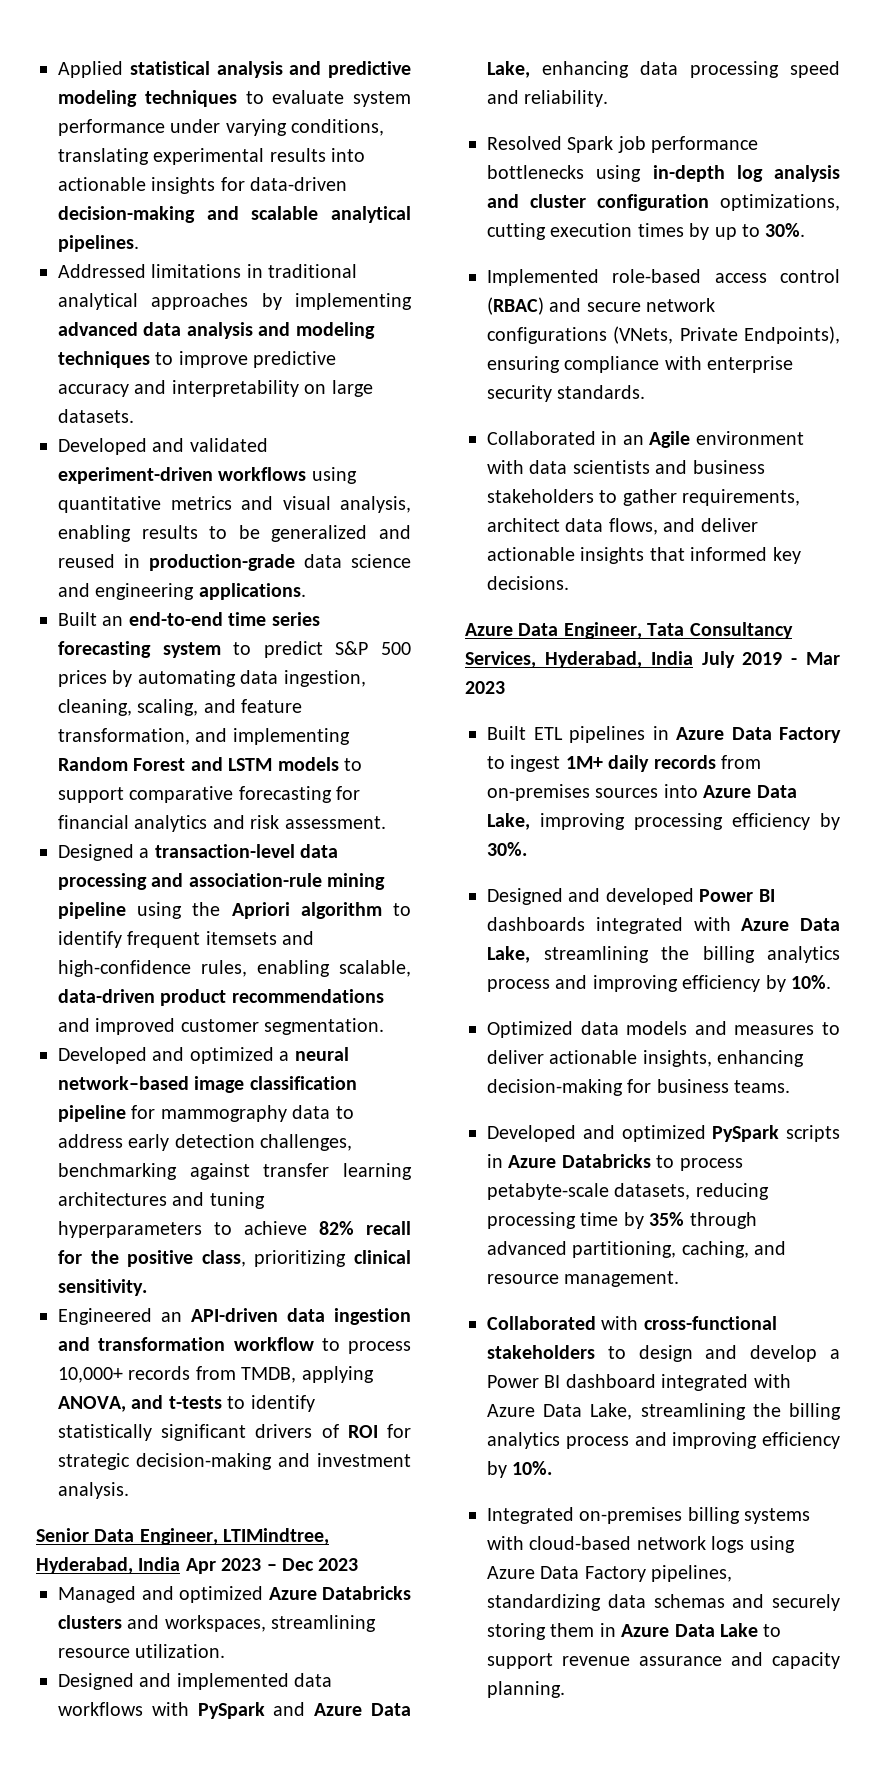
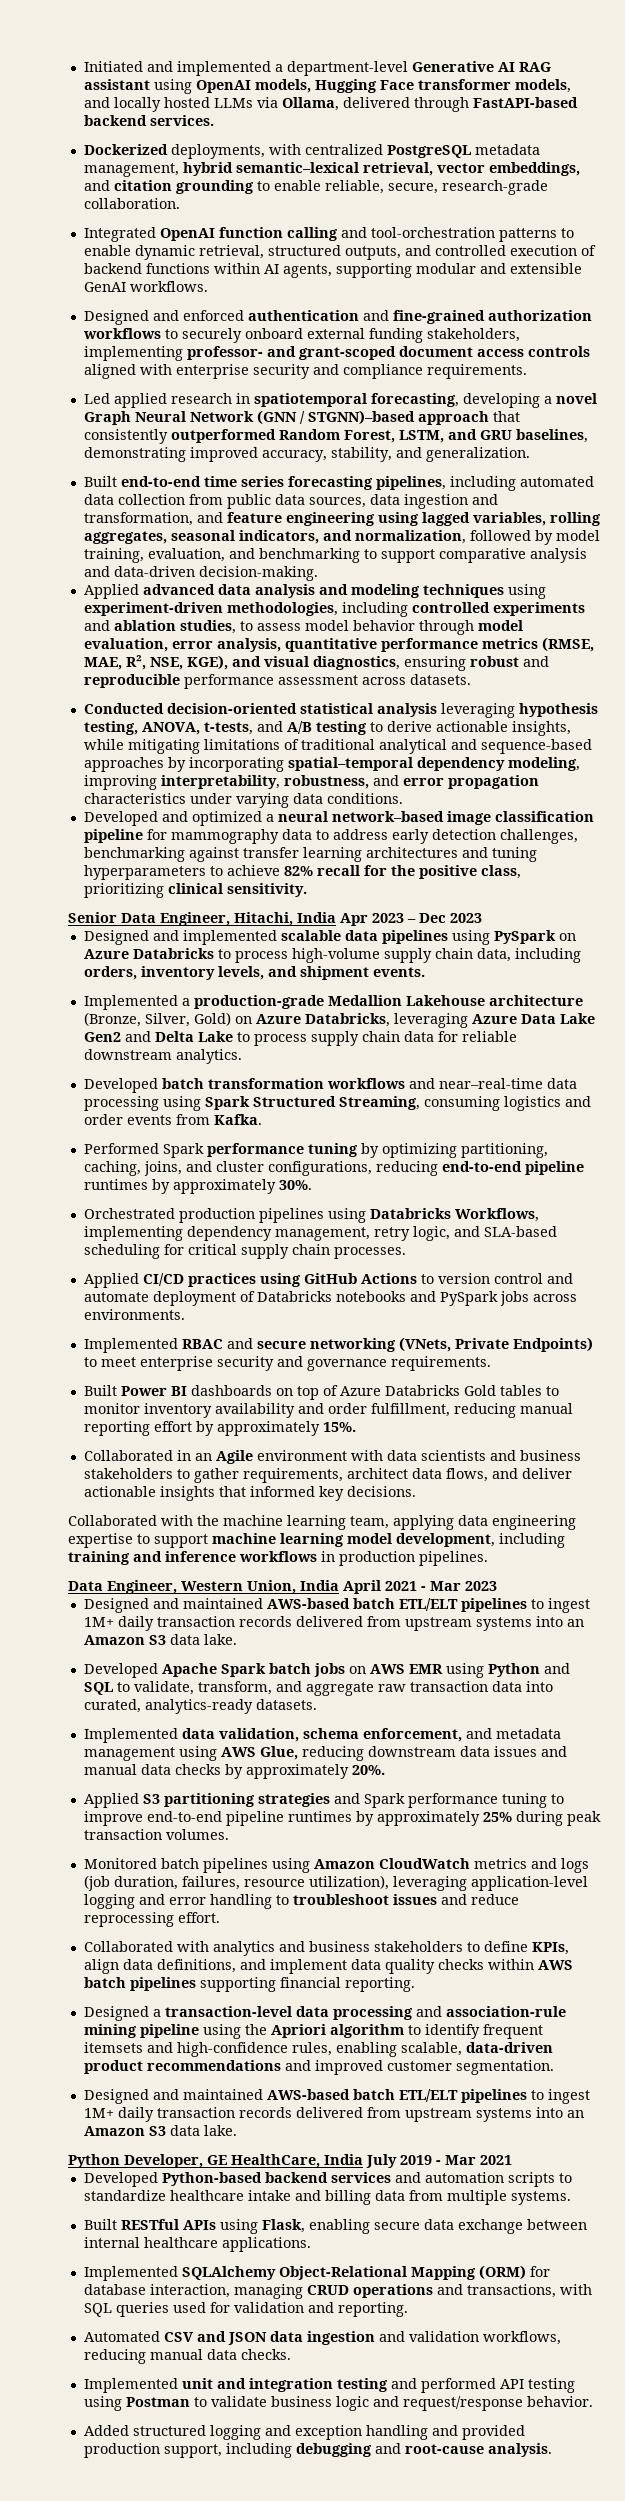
- Applied statistical analysis and predictive modeling techniques to evaluate system performance under varying conditions, translating experimental results into actionable insights for data-driven decision-making and scalable analytical pipelines.
- Addressed limitations in traditional analytical approaches by implementing advanced data analysis and modeling techniques to improve predictive accuracy and interpretability on large datasets.
- Developed and validated experiment-driven workflows using quantitative metrics and visual analysis, enabling results to be generalized and reused in production-grade data science and engineering applications.
- Built an end-to-end time series forecasting system to predict S&P 500 prices by automating data ingestion, cleaning, scaling, and feature transformation, and implementing Random Forest and LSTM models to support comparative forecasting for financial analytics and risk assessment.
- Designed a transaction-level data processing and association-rule mining pipeline using the Apriori algorithm to identify frequent itemsets and high-confidence rules, enabling scalable, data-driven product recommendations and improved customer segmentation.
+ Initiated and implemented a department-level Generative AI RAG assistant using OpenAI models, Hugging Face transformer models, and locally hosted LLMs via Ollama, delivered through FastAPI-based backend services.
+ Dockerized deployments, with centralized PostgreSQL metadata management, hybrid semantic–lexical retrieval, vector embeddings, and citation grounding to enable reliable, secure, research-grade collaboration.
+ Integrated OpenAI function calling and tool-orchestration patterns to enable dynamic retrieval, structured outputs, and controlled execution of backend functions within AI agents, supporting modular and extensible GenAI workflows.
+ Designed and enforced authentication and fine-grained authorization workflows to securely onboard external funding stakeholders, implementing professor- and grant-scoped document access controls aligned with enterprise security and compliance requirements.
+ Led applied research in spatiotemporal forecasting, developing a novel Graph Neural Network (GNN / STGNN)–based approach that consistently outperformed Random Forest, LSTM, and GRU baselines, demonstrating improved accuracy, stability, and generalization.
+ Built end-to-end time series forecasting pipelines, including automated data collection from public data sources, data ingestion and transformation, and feature engineering using lagged variables, rolling aggregates, seasonal indicators, and normalization, followed by model training, evaluation, and benchmarking to support comparative analysis and data-driven decision-making.
+ Applied advanced data analysis and modeling techniques using experiment-driven methodologies, including controlled experiments and ablation studies, to assess model behavior through model evaluation, error analysis, quantitative performance metrics (RMSE, MAE, R², NSE, KGE), and visual diagnostics, ensuring robust and reproducible performance assessment across datasets.
+ Conducted decision-oriented statistical analysis leveraging hypothesis testing, ANOVA, t-tests, and A/B testing to derive actionable insights, while mitigating limitations of traditional analytical and sequence-based approaches by incorporating spatial–temporal dependency modeling, improving interpretability, robustness, and error propagation characteristics under varying data conditions.
- Engineered an API-driven data ingestion and transformation workflow to process 10,000+ records from TMDB, applying ANOVA, and t-tests to identify statistically significant drivers of ROI for strategic decision-making and investment analysis.
- Senior Data Engineer, LTIMindtree, Hyderabad, India Apr 2023 – Dec 2023
+ Senior Data Engineer, Hitachi, India Apr 2023 – Dec 2023
- Managed and optimized Azure Databricks clusters and workspaces, streamlining resource utilization.
- Designed and implemented data workflows with PySpark and Azure Data Lake, enhancing data processing speed and reliability.
- Resolved Spark job performance bottlenecks using in-depth log analysis and cluster configuration optimizations, cutting execution times by up to 30%.
- Implemented role-based access control (RBAC) and secure network configurations (VNets, Private Endpoints), ensuring compliance with enterprise security standards.
+ Designed and implemented scalable data pipelines using PySpark on Azure Databricks to process high-volume supply chain data, including orders, inventory levels, and shipment events.
+ Implemented a production-grade Medallion Lakehouse architecture (Bronze, Silver, Gold) on Azure Databricks, leveraging Azure Data Lake Gen2 and Delta Lake to process supply chain data for reliable downstream analytics.
+ Developed batch transformation workflows and near–real-time data processing using Spark Structured Streaming, consuming logistics and order events from Kafka.
+ Performed Spark performance tuning by optimizing partitioning, caching, joins, and cluster configurations, reducing end-to-end pipeline runtimes by approximately 30%.
+ Orchestrated production pipelines using Databricks Workflows, implementing dependency management, retry logic, and SLA-based scheduling for critical supply chain processes.
+ Applied CI/CD practices using GitHub Actions to version control and automate deployment of Databricks notebooks and PySpark jobs across environments.
+ Implemented RBAC and secure networking (VNets, Private Endpoints) to meet enterprise security and governance requirements.
+ Built Power BI dashboards on top of Azure Databricks Gold tables to monitor inventory availability and order fulfillment, reducing manual reporting effort by approximately 15%.
- Azure Data Engineer, Tata Consultancy Services, Hyderabad, India July 2019 - Mar 2023
- Built ETL pipelines in Azure Data Factory to ingest 1M+ daily records from on-premises sources into Azure Data Lake, improving processing efficiency by 30%.
- Designed and developed Power BI dashboards integrated with Azure Data Lake, streamlining the billing analytics process and improving efficiency by 10%.
- Optimized data models and measures to deliver actionable insights, enhancing decision-making for business teams.
- Developed and optimized PySpark scripts in Azure Databricks to process petabyte-scale datasets, reducing processing time by 35% through advanced partitioning, caching, and resource management.
- Collaborated with cross-functional stakeholders to design and develop a Power BI dashboard integrated with Azure Data Lake, streamlining the billing analytics process and improving efficiency by 10%.
- Integrated on-premises billing systems with cloud-based network logs using Azure Data Factory pipelines, standardizing data schemas and securely storing them in Azure Data Lake to support revenue assurance and capacity planning.
+ Collaborated with the machine learning team, applying data engineering expertise to support machine learning model development, including training and inference workflows in production pipelines.
+ Data Engineer, Western Union, India April 2021 - Mar 2023
+ Designed and maintained AWS-based batch ETL/ELT pipelines to ingest 1M+ daily transaction records delivered from upstream systems into an Amazon S3 data lake.
+ Developed Apache Spark batch jobs on AWS EMR using Python and SQL to validate, transform, and aggregate raw transaction data into curated, analytics-ready datasets.
+ Implemented data validation, schema enforcement, and metadata management using AWS Glue, reducing downstream data issues and manual data checks by approximately 20%.
+ Applied S3 partitioning strategies and Spark performance tuning to improve end-to-end pipeline runtimes by approximately 25% during peak transaction volumes.
+ Monitored batch pipelines using Amazon CloudWatch metrics and logs (job duration, failures, resource utilization), leveraging application-level logging and error handling to troubleshoot issues and reduce reprocessing effort.
+ Collaborated with analytics and business stakeholders to define KPIs, align data definitions, and implement data quality checks within AWS batch pipelines supporting financial reporting.
+ Designed a transaction-level data processing and association-rule mining pipeline using the Apriori algorithm to identify frequent itemsets and high-confidence rules, enabling scalable, data-driven product recommendations and improved customer segmentation.
+ Designed and maintained AWS-based batch ETL/ELT pipelines to ingest 1M+ daily transaction records delivered from upstream systems into an Amazon S3 data lake.
+ Python Developer, GE HealthCare, India July 2019 - Mar 2021
+ Developed Python-based backend services and automation scripts to standardize healthcare intake and billing data from multiple systems.
+ Built RESTful APIs using Flask, enabling secure data exchange between internal healthcare applications.
+ Implemented SQLAlchemy Object-Relational Mapping (ORM) for database interaction, managing CRUD operations and transactions, with SQL queries used for validation and reporting.
+ Automated CSV and JSON data ingestion and validation workflows, reducing manual data checks.
+ Implemented unit and integration testing and performed API testing using Postman to validate business logic and request/response behavior.
+ Added structured logging and exception handling and provided production support, including debugging and root-cause analysis.

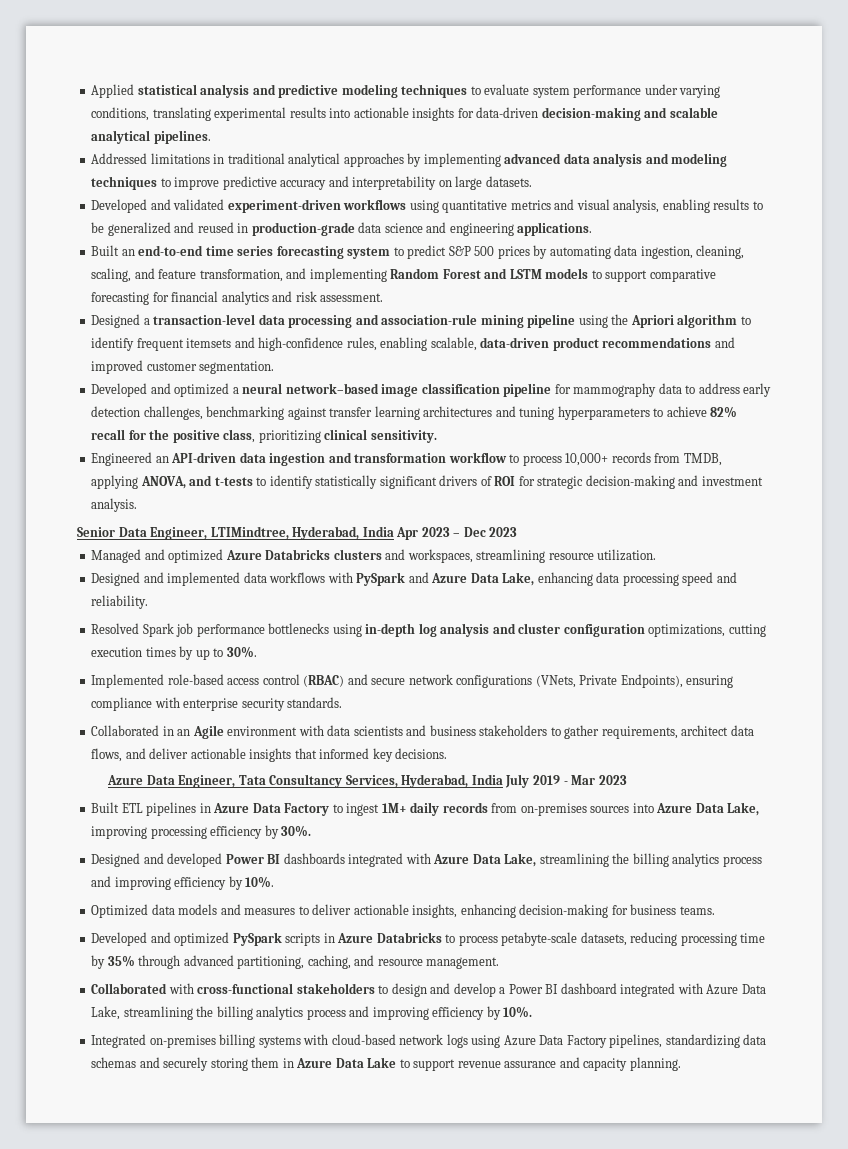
- Initiated and implemented a department-level Generative AI RAG assistant using OpenAI models, Hugging Face transformer models, and locally hosted LLMs via Ollama, delivered through FastAPI-based backend services.
- Dockerized deployments, with centralized PostgreSQL metadata management, hybrid semantic–lexical retrieval, vector embeddings, and citation grounding to enable reliable, secure, research-grade collaboration.
- Integrated OpenAI function calling and tool-orchestration patterns to enable dynamic retrieval, structured outputs, and controlled execution of backend functions within AI agents, supporting modular and extensible GenAI workflows.
- Designed and enforced authentication and fine-grained authorization workflows to securely onboard external funding stakeholders, implementing professor- and grant-scoped document access controls aligned with enterprise security and compliance requirements.
- Led applied research in spatiotemporal forecasting, developing a novel Graph Neural Network (GNN / STGNN)–based approach that consistently outperformed Random Forest, LSTM, and GRU baselines, demonstrating improved accuracy, stability, and generalization.
- Built end-to-end time series forecasting pipelines, including automated data collection from public data sources, data ingestion and transformation, and feature engineering using lagged variables, rolling aggregates, seasonal indicators, and normalization, followed by model training, evaluation, and benchmarking to support comparative analysis and data-driven decision-making.
- Applied advanced data analysis and modeling techniques using experiment-driven methodologies, including controlled experiments and ablation studies, to assess model behavior through model evaluation, error analysis, quantitative performance metrics (RMSE, MAE, R², NSE, KGE), and visual diagnostics, ensuring robust and reproducible performance assessment across datasets.
- Conducted decision-oriented statistical analysis leveraging hypothesis testing, ANOVA, t-tests, and A/B testing to derive actionable insights, while mitigating limitations of traditional analytical and sequence-based approaches by incorporating spatial–temporal dependency modeling, improving interpretability, robustness, and error propagation characteristics under varying data conditions.
+ Applied statistical analysis and predictive modeling techniques to evaluate system performance under varying conditions, translating experimental results into actionable insights for data-driven decision-making and scalable analytical pipelines.
+ Addressed limitations in traditional analytical approaches by implementing advanced data analysis and modeling techniques to improve predictive accuracy and interpretability on large datasets.
+ Developed and validated experiment-driven workflows using quantitative metrics and visual analysis, enabling results to be generalized and reused in production-grade data science and engineering applications.
+ Built an end-to-end time series forecasting system to predict S&P 500 prices by automating data ingestion, cleaning, scaling, and feature transformation, and implementing Random Forest and LSTM models to support comparative forecasting for financial analytics and risk assessment.
+ Designed a transaction-level data processing and association-rule mining pipeline using the Apriori algorithm to identify frequent itemsets and high-confidence rules, enabling scalable, data-driven product recommendations and improved customer segmentation.
+ Engineered an API-driven data ingestion and transformation workflow to process 10,000+ records from TMDB, applying ANOVA, and t-tests to identify statistically significant drivers of ROI for strategic decision-making and investment analysis.
- Senior Data Engineer, Hitachi, India Apr 2023 – Dec 2023
+ Senior Data Engineer, LTIMindtree, Hyderabad, India Apr 2023 – Dec 2023
- Designed and implemented scalable data pipelines using PySpark on Azure Databricks to process high-volume supply chain data, including orders, inventory levels, and shipment events.
- Implemented a production-grade Medallion Lakehouse architecture (Bronze, Silver, Gold) on Azure Databricks, leveraging Azure Data Lake Gen2 and Delta Lake to process supply chain data for reliable downstream analytics.
- Developed batch transformation workflows and near–real-time data processing using Spark Structured Streaming, consuming logistics and order events from Kafka.
- Performed Spark performance tuning by optimizing partitioning, caching, joins, and cluster configurations, reducing end-to-end pipeline runtimes by approximately 30%.
- Orchestrated production pipelines using Databricks Workflows, implementing dependency management, retry logic, and SLA-based scheduling for critical supply chain processes.
- Applied CI/CD practices using GitHub Actions to version control and automate deployment of Databricks notebooks and PySpark jobs across environments.
- Implemented RBAC and secure networking (VNets, Private Endpoints) to meet enterprise security and governance requirements.
- Built Power BI dashboards on top of Azure Databricks Gold tables to monitor inventory availability and order fulfillment, reducing manual reporting effort by approximately 15%.
+ Managed and optimized Azure Databricks clusters and workspaces, streamlining resource utilization.
+ Designed and implemented data workflows with PySpark and Azure Data Lake, enhancing data processing speed and reliability.
+ Resolved Spark job performance bottlenecks using in-depth log analysis and cluster configuration optimizations, cutting execution times by up to 30%.
+ Implemented role-based access control (RBAC) and secure network configurations (VNets, Private Endpoints), ensuring compliance with enterprise security standards.
- Collaborated with the machine learning team, applying data engineering expertise to support machine learning model development, including training and inference workflows in production pipelines.
- Data Engineer, Western Union, India April 2021 - Mar 2023
- Designed and maintained AWS-based batch ETL/ELT pipelines to ingest 1M+ daily transaction records delivered from upstream systems into an Amazon S3 data lake.
- Developed Apache Spark batch jobs on AWS EMR using Python and SQL to validate, transform, and aggregate raw transaction data into curated, analytics-ready datasets.
- Implemented data validation, schema enforcement, and metadata management using AWS Glue, reducing downstream data issues and manual data checks by approximately 20%.
- Applied S3 partitioning strategies and Spark performance tuning to improve end-to-end pipeline runtimes by approximately 25% during peak transaction volumes.
- Monitored batch pipelines using Amazon CloudWatch metrics and logs (job duration, failures, resource utilization), leveraging application-level logging and error handling to troubleshoot issues and reduce reprocessing effort.
- Collaborated with analytics and business stakeholders to define KPIs, align data definitions, and implement data quality checks within AWS batch pipelines supporting financial reporting.
- Designed a transaction-level data processing and association-rule mining pipeline using the Apriori algorithm to identify frequent itemsets and high-confidence rules, enabling scalable, data-driven product recommendations and improved customer segmentation.
- Designed and maintained AWS-based batch ETL/ELT pipelines to ingest 1M+ daily transaction records delivered from upstream systems into an Amazon S3 data lake.
- Python Developer, GE HealthCare, India July 2019 - Mar 2021
- Developed Python-based backend services and automation scripts to standardize healthcare intake and billing data from multiple systems.
- Built RESTful APIs using Flask, enabling secure data exchange between internal healthcare applications.
- Implemented SQLAlchemy Object-Relational Mapping (ORM) for database interaction, managing CRUD operations and transactions, with SQL queries used for validation and reporting.
- Automated CSV and JSON data ingestion and validation workflows, reducing manual data checks.
- Implemented unit and integration testing and performed API testing using Postman to validate business logic and request/response behavior.
- Added structured logging and exception handling and provided production support, including debugging and root-cause analysis.
+ Azure Data Engineer, Tata Consultancy Services, Hyderabad, India July 2019 - Mar 2023
+ Built ETL pipelines in Azure Data Factory to ingest 1M+ daily records from on-premises sources into Azure Data Lake, improving processing efficiency by 30%.
+ Designed and developed Power BI dashboards integrated with Azure Data Lake, streamlining the billing analytics process and improving efficiency by 10%.
+ Optimized data models and measures to deliver actionable insights, enhancing decision-making for business teams.
+ Developed and optimized PySpark scripts in Azure Databricks to process petabyte-scale datasets, reducing processing time by 35% through advanced partitioning, caching, and resource management.
+ Collaborated with cross-functional stakeholders to design and develop a Power BI dashboard integrated with Azure Data Lake, streamlining the billing analytics process and improving efficiency by 10%.
+ Integrated on-premises billing systems with cloud-based network logs using Azure Data Factory pipelines, standardizing data schemas and securely storing them in Azure Data Lake to support revenue assurance and capacity planning.

